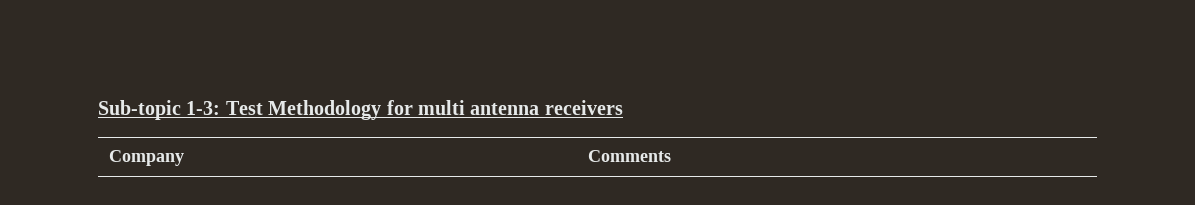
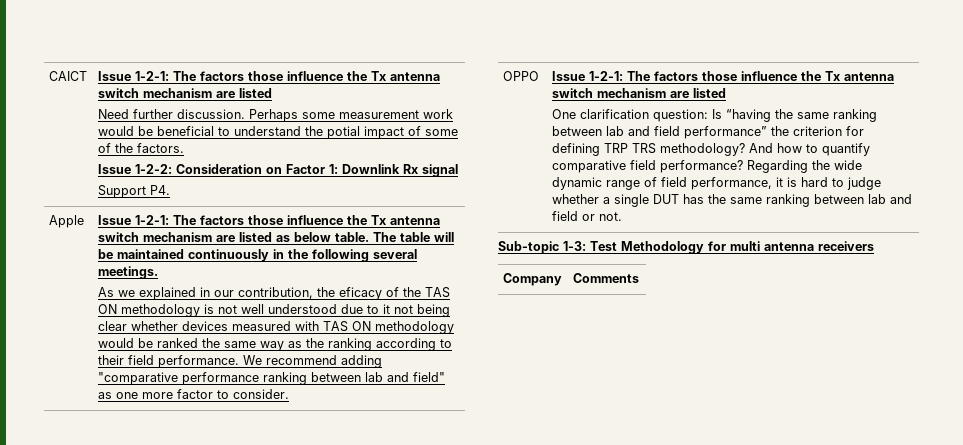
+ CAICT | Issue 1-2-1: The factors those influence the Tx antenna switch mechanism are listed
+ Need further discussion. Perhaps some measurement work would be beneficial to understand the potial impact of some of the factors.
+ Issue 1-2-2: Consideration on Factor 1: Downlink Rx signal
+ Support P4.
+ Apple | Issue 1-2-1: The factors those influence the Tx antenna switch mechanism are listed as below table. The table will be maintained continuously in the following several meetings.
+ As we explained in our contribution, the eficacy of the TAS ON methodology is not well understood due to it not being clear whether devices measured with TAS ON methodology would be ranked the same way as the ranking according to their field performance. We recommend adding "comparative performance ranking between lab and field" as one more factor to consider.
+ OPPO | Issue 1-2-1: The factors those influence the Tx antenna switch mechanism are listed
+ One clarification question: Is “having the same ranking between lab and field performance” the criterion for defining TRP TRS methodology? And how to quantify comparative field performance? Regarding the wide dynamic range of field performance, it is hard to judge whether a single DUT has the same ranking between lab and field or not.

